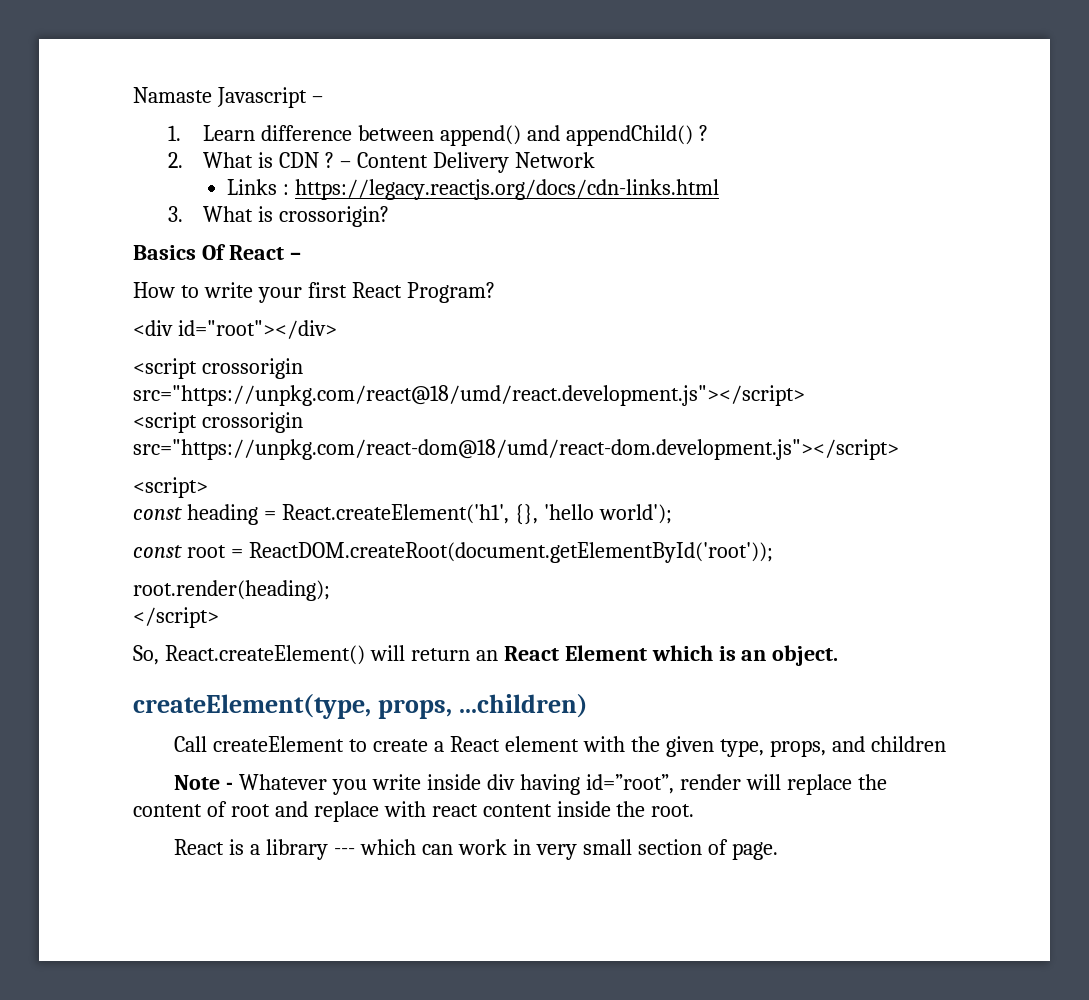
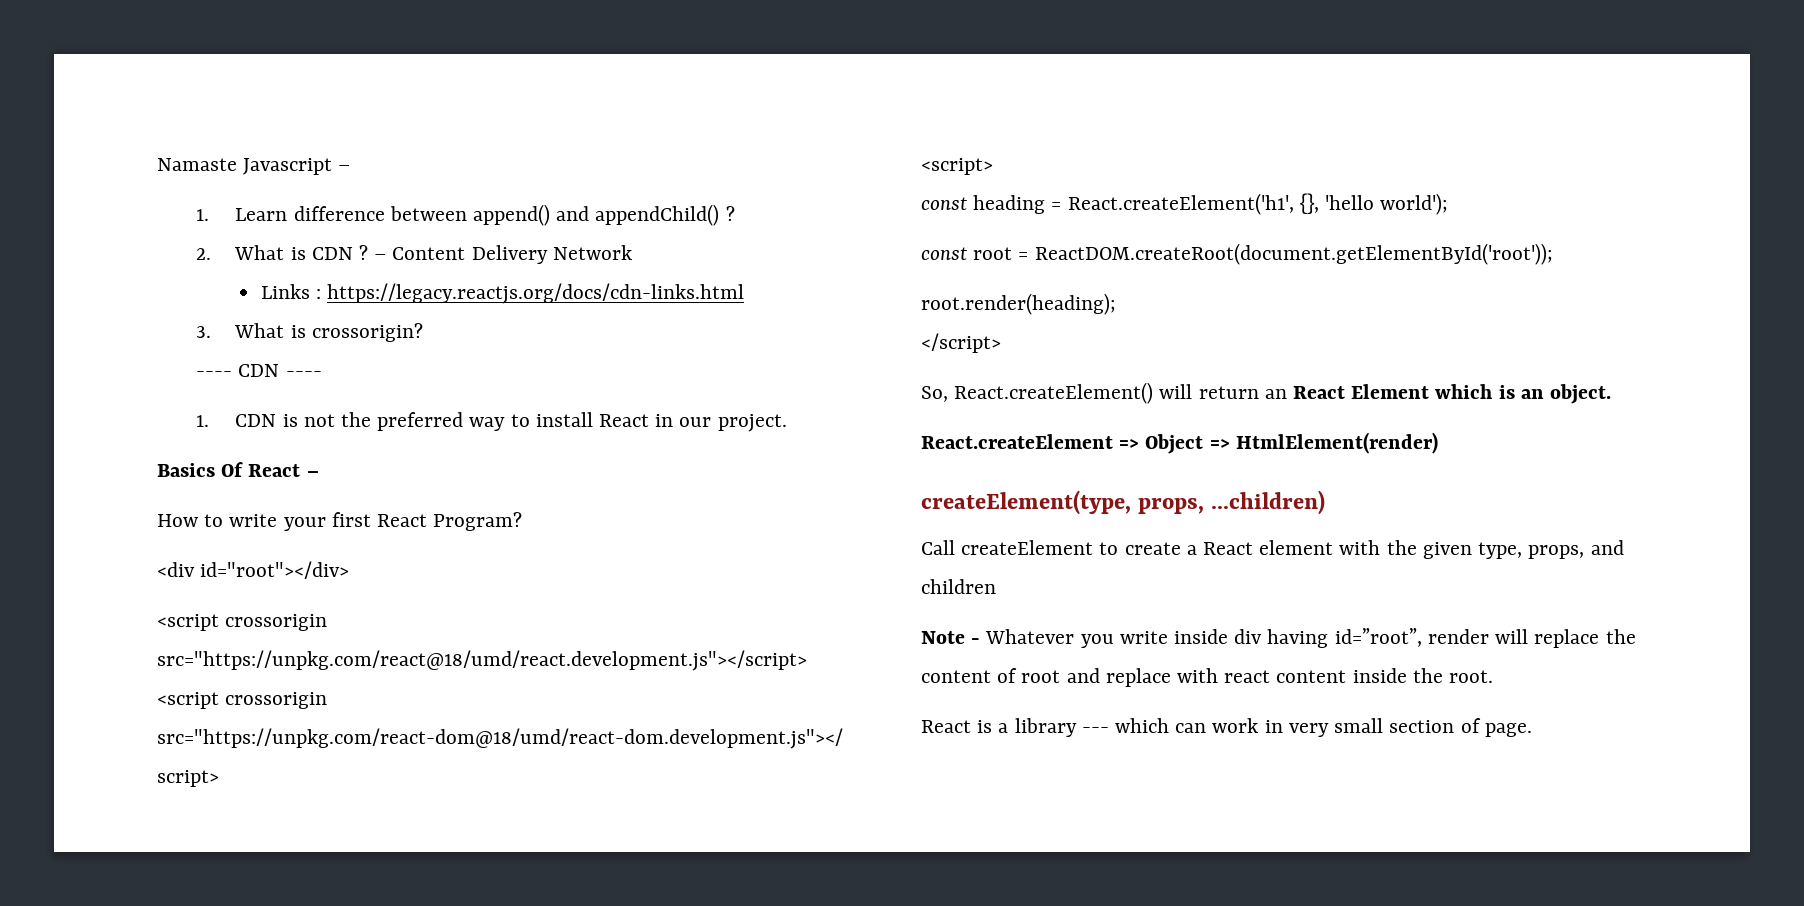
+ ---- CDN ----
+ 1. CDN is not the preferred way to install React in our project.
+ React.createElement => Object => HtmlElement(render)

